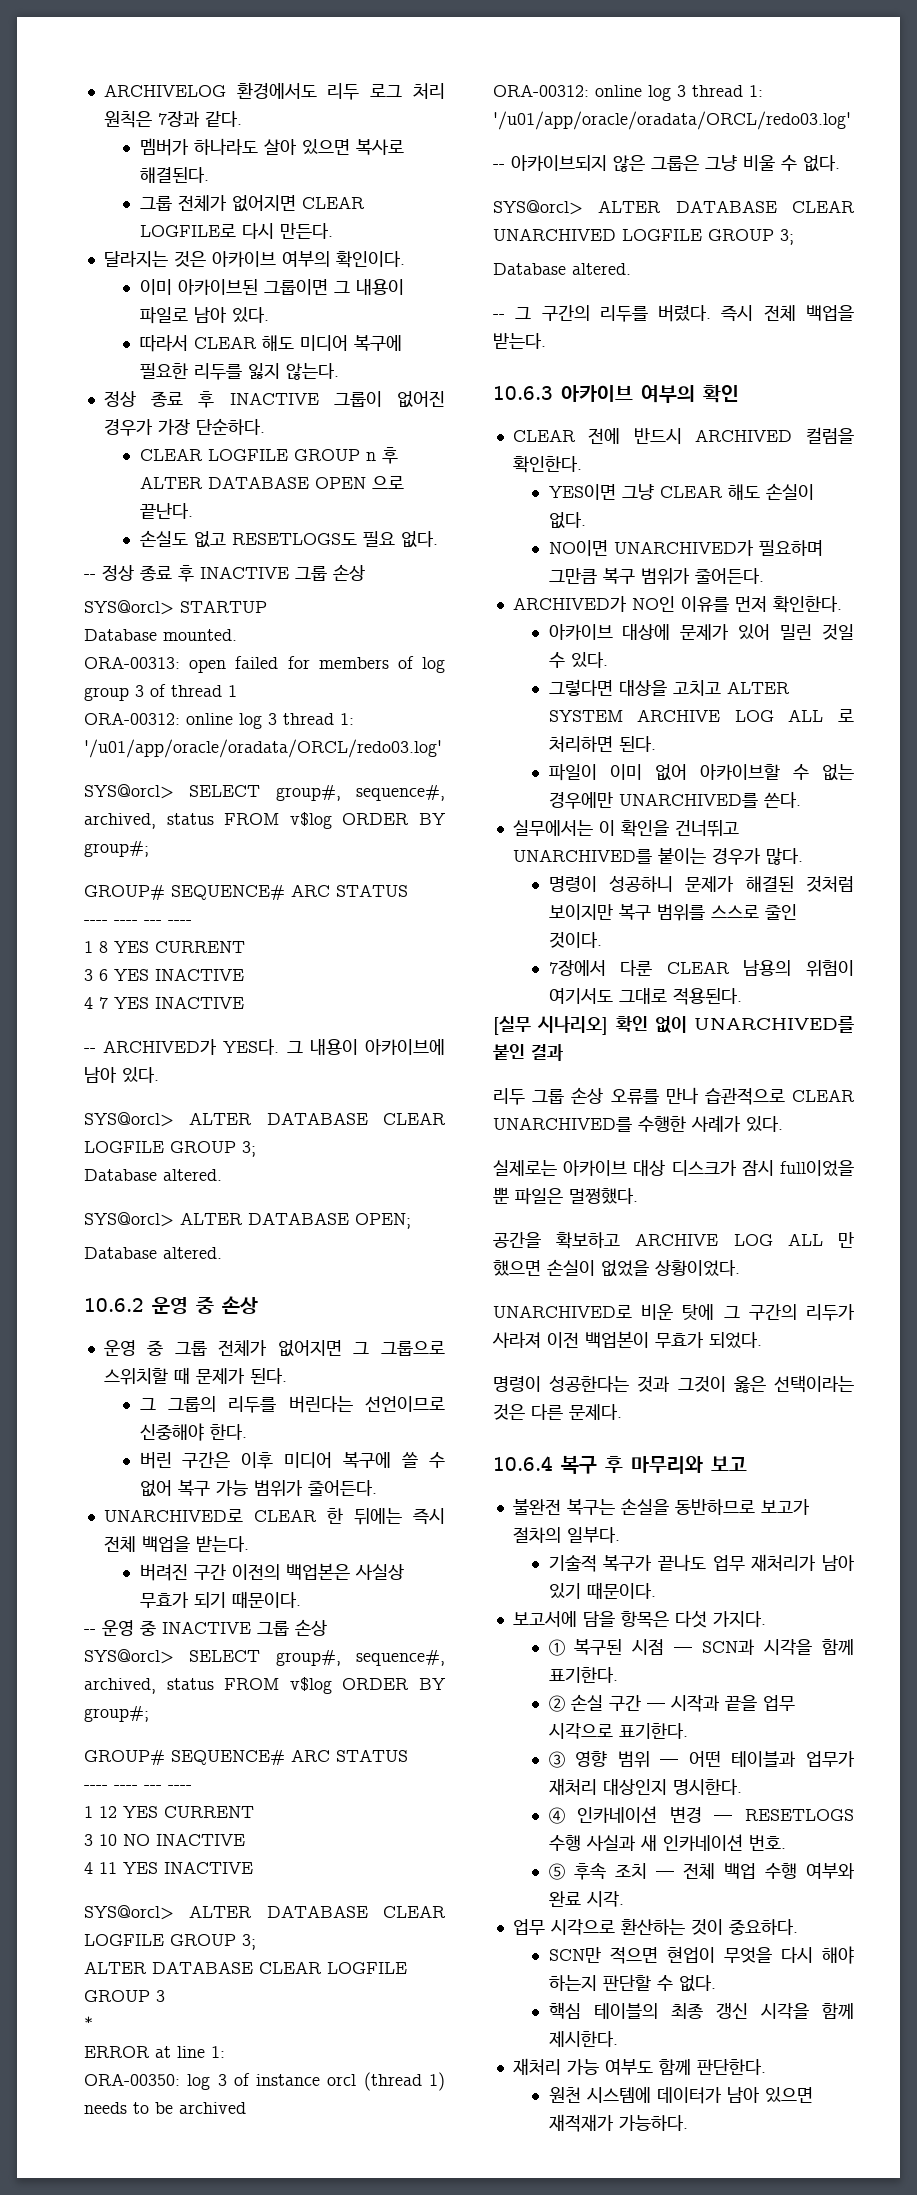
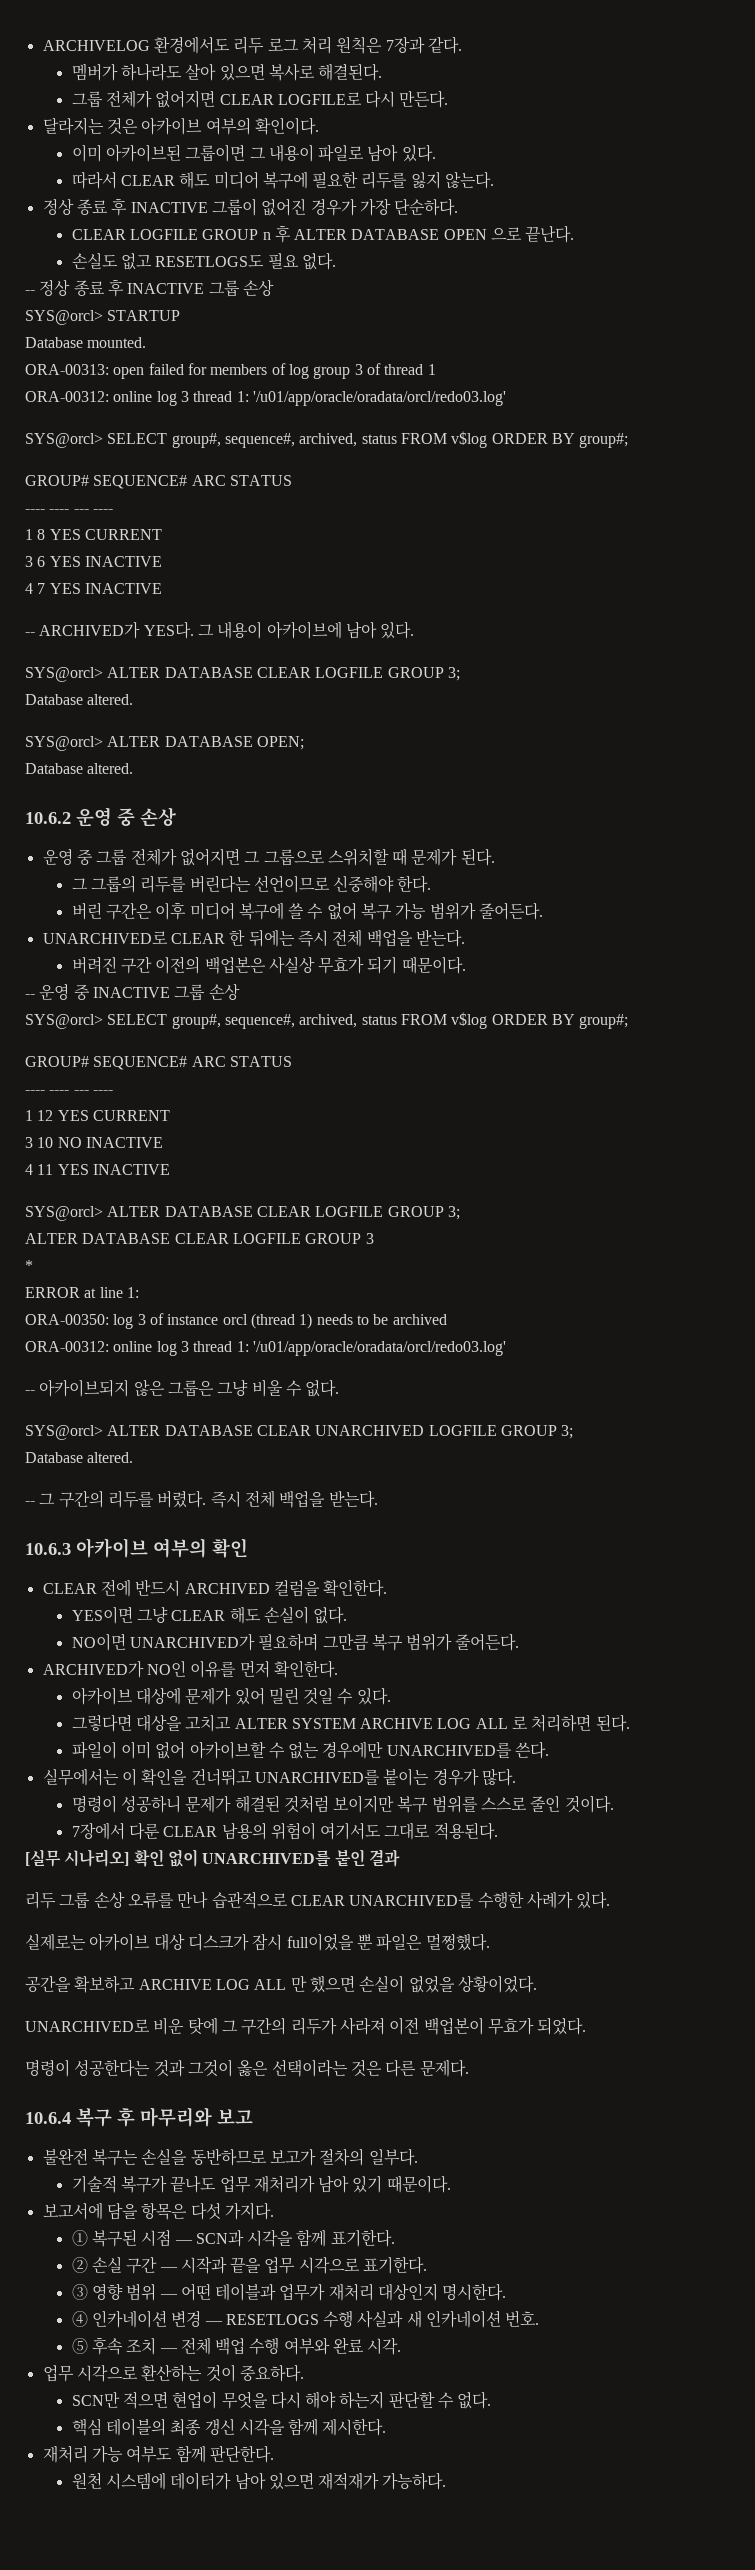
  ORA-00313: open failed for members of log group 3 of thread 1
- ORA-00312: online log 3 thread 1: '/u01/app/oracle/oradata/ORCL/redo03.log'
+ ORA-00312: online log 3 thread 1: '/u01/app/oracle/oradata/orcl/redo03.log'
  ORA-00350: log 3 of instance orcl (thread 1) needs to be archived
- ORA-00312: online log 3 thread 1: '/u01/app/oracle/oradata/ORCL/redo03.log'
+ ORA-00312: online log 3 thread 1: '/u01/app/oracle/oradata/orcl/redo03.log'

